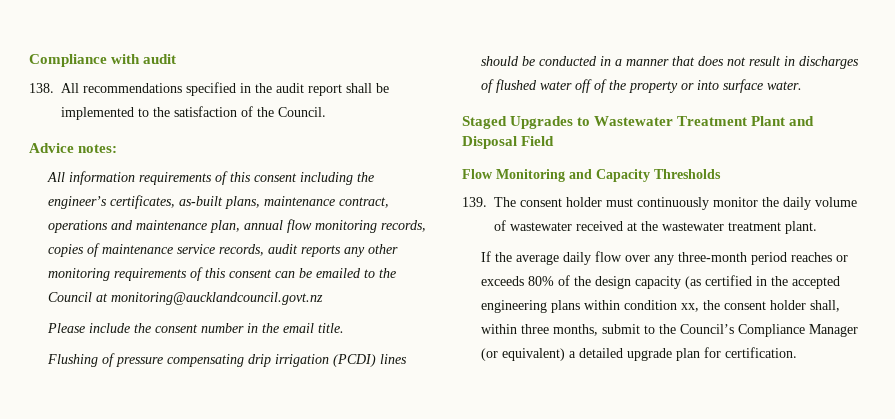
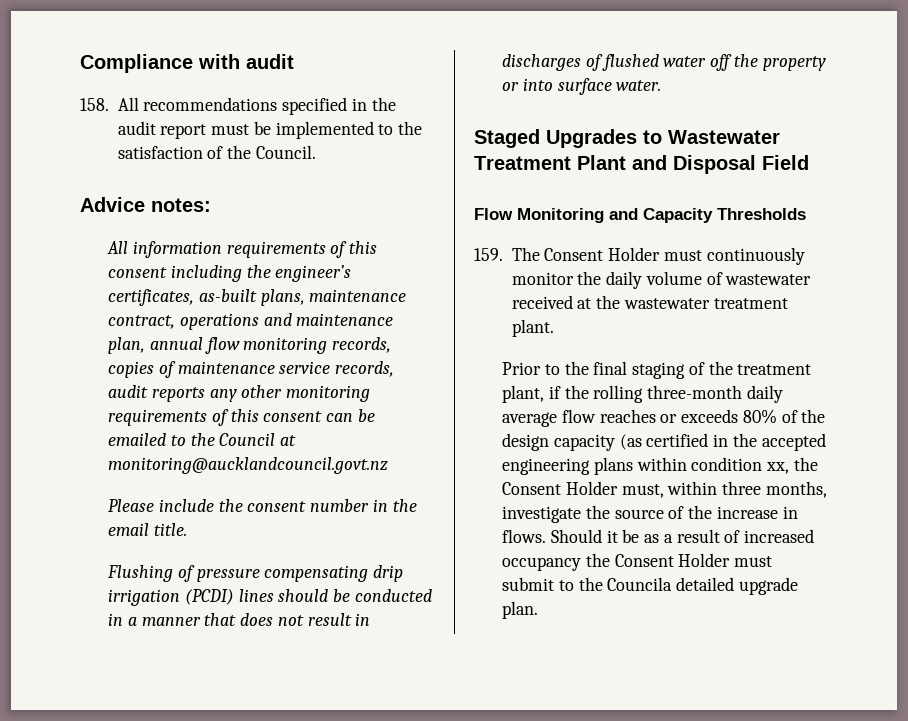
- 138. All recommendations specified in the audit report shall be implemented to the satisfaction of the Council.
+ 158. All recommendations specified in the audit report must be implemented to the satisfaction of the Council.
- Flushing of pressure compensating drip irrigation (PCDI) lines should be conducted in a manner that does not result in discharges of flushed water off of the property or into surface water.
+ Flushing of pressure compensating drip irrigation (PCDI) lines should be conducted in a manner that does not result in discharges of flushed water off the property or into surface water.
- 139. The consent holder must continuously monitor the daily volume of wastewater received at the wastewater treatment plant.
+ 159. The Consent Holder must continuously monitor the daily volume of wastewater received at the wastewater treatment plant.
- If the average daily flow over any three-month period reaches or exceeds 80% of the design capacity (as certified in the accepted engineering plans within condition xx, the consent holder shall, within three months, submit to the Council’s Compliance Manager (or equivalent) a detailed upgrade plan for certification.
+ Prior to the final staging of the treatment plant, if the rolling three-month daily average flow reaches or exceeds 80% of the design capacity (as certified in the accepted engineering plans within condition xx, the Consent Holder must, within three months, investigate the source of the increase in flows. Should it be as a result of increased occupancy the Consent Holder must submit to the Councila detailed upgrade plan.

